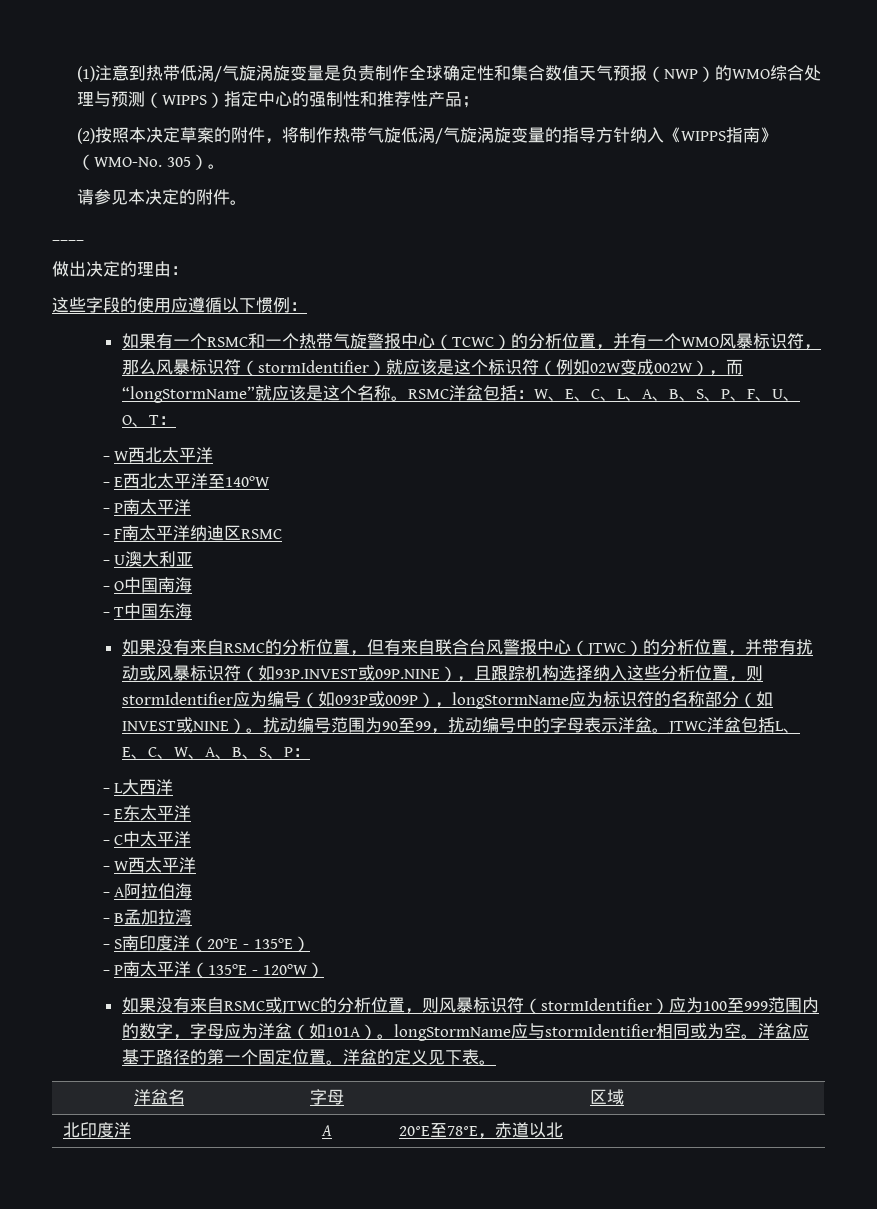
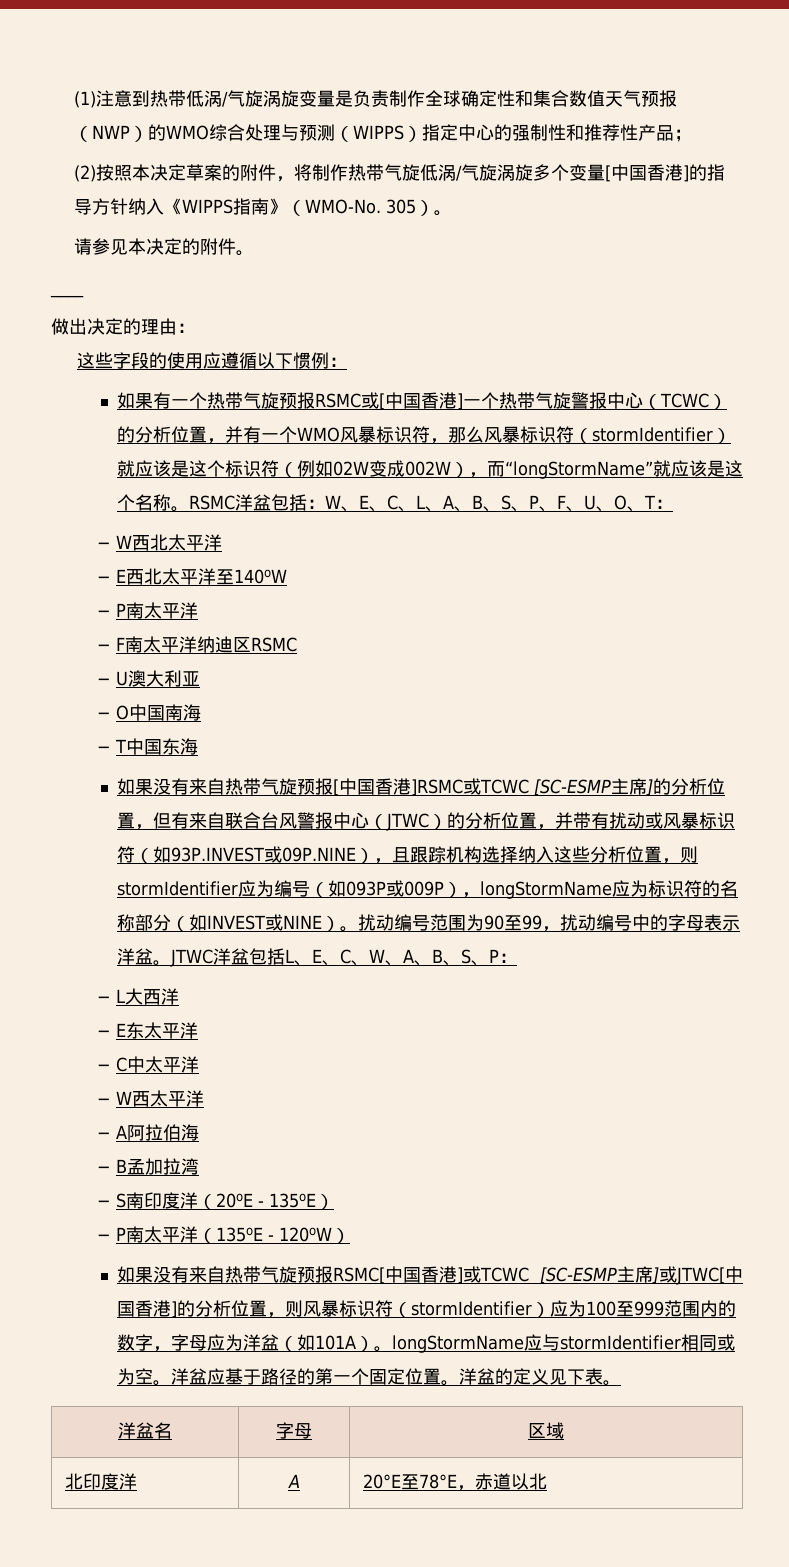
- (2)按照本决定草案的附件，将制作热带气旋低涡/气旋涡旋变量的指导方针纳入《WIPPS指南》（WMO-No.
+ (2)按照本决定草案的附件，将制作热带气旋低涡/气旋涡旋多个变量[中国香港]的指导方针纳入《WIPPS指南》（WMO-No.
- 如果有一个RSMC和一个热带气旋警报中心（TCWC）的分析位置，并有一个WMO风暴标识符，那么风暴标识符（stormIdentifier）就应该是这个标识符（例如02W变成002W），而“longStormName”就应该是这个名称。
+ 如果有一个热带气旋预报RSMC或[中国香港]一个热带气旋警报中心（TCWC）的分析位置，并有一个WMO风暴标识符，那么风暴标识符（stormIdentifier）就应该是这个标识符（例如02W变成002W），而“longStormName”就应该是这个名称。
- 如果没有来自RSMC的分析位置，但有来自联合台风警报中心（JTWC）的分析位置，并带有扰动或风暴标识符（如93P.INVEST或09P.NINE），且跟踪机构选择纳入这些分析位置，则stormIdentifier应为编号（如093P或009P），longStormName应为标识符的名称部分（如INVEST或NINE）。
+ 如果没有来自热带气旋预报[中国香港]RSMC或TCWC [SC-ESMP主席]的分析位置，但有来自联合台风警报中心（JTWC）的分析位置，并带有扰动或风暴标识符（如93P.INVEST或09P.NINE），且跟踪机构选择纳入这些分析位置，则stormIdentifier应为编号（如093P或009P），longStormName应为标识符的名称部分（如INVEST或NINE）。
- 如果没有来自RSMC或JTWC的分析位置，则风暴标识符（stormIdentifier）应为100至999范围内的数字，字母应为洋盆（如101A）。longStormName应与stormIdentifier相同或为空。
+ 如果没有来自热带气旋预报RSMC[中国香港]或TCWC [SC-ESMP主席]或JTWC[中国香港]的分析位置，则风暴标识符（stormIdentifier）应为100至999范围内的数字，字母应为洋盆（如101A）。longStormName应与stormIdentifier相同或为空。

